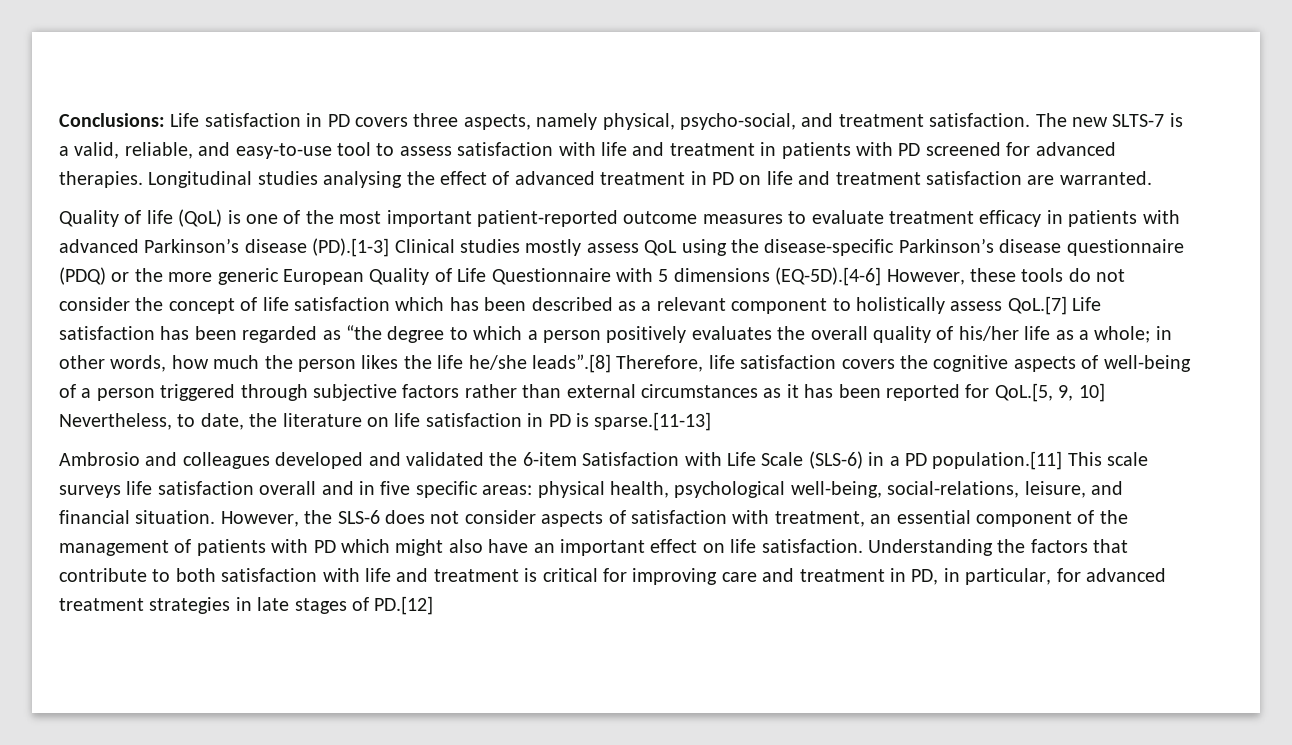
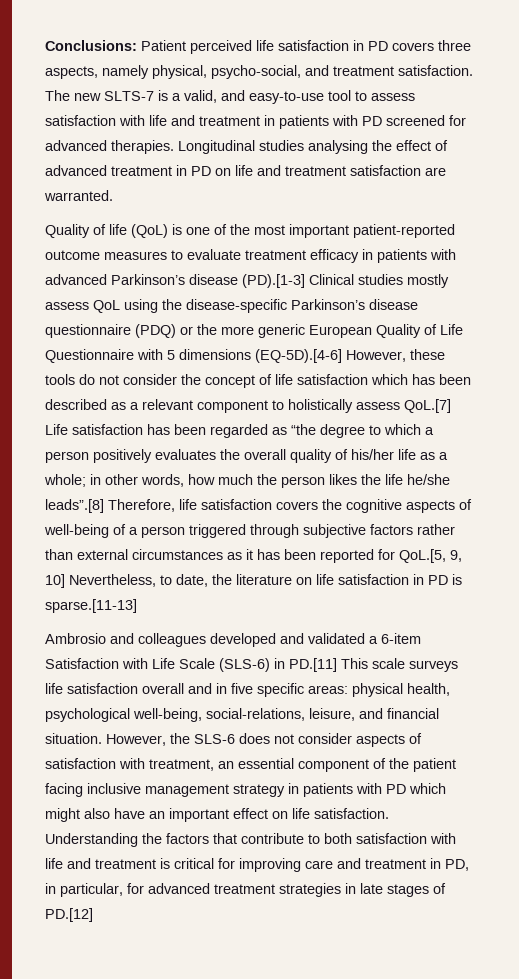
- Conclusions: Life satisfaction in PD covers three aspects, namely physical, psycho-social, and treatment satisfaction.
+ Conclusions: Patient perceived life satisfaction in PD covers three aspects, namely physical, psycho-social, and treatment satisfaction.
- The new SLTS-7 is a valid, reliable, and easy-to-use tool to assess satisfaction with life and treatment in patients with PD screened for advanced therapies.
+ The new SLTS-7 is a valid, and easy-to-use tool to assess satisfaction with life and treatment in patients with PD screened for advanced therapies.
- Ambrosio and colleagues developed and validated the 6-item Satisfaction with Life Scale (SLS-6) in a PD population.[11] This scale surveys life satisfaction overall and in five specific areas: physical health, psychological well-being, social-relations, leisure, and financial situation.
+ Ambrosio and colleagues developed and validated a 6-item Satisfaction with Life Scale (SLS-6) in PD.[11] This scale surveys life satisfaction overall and in five specific areas: physical health, psychological well-being, social-relations, leisure, and financial situation.
- However, the SLS-6 does not consider aspects of satisfaction with treatment, an essential component of the management of patients with PD which might also have an important effect on life satisfaction.
+ However, the SLS-6 does not consider aspects of satisfaction with treatment, an essential component of the patient facing inclusive management strategy in patients with PD which might also have an important effect on life satisfaction.

